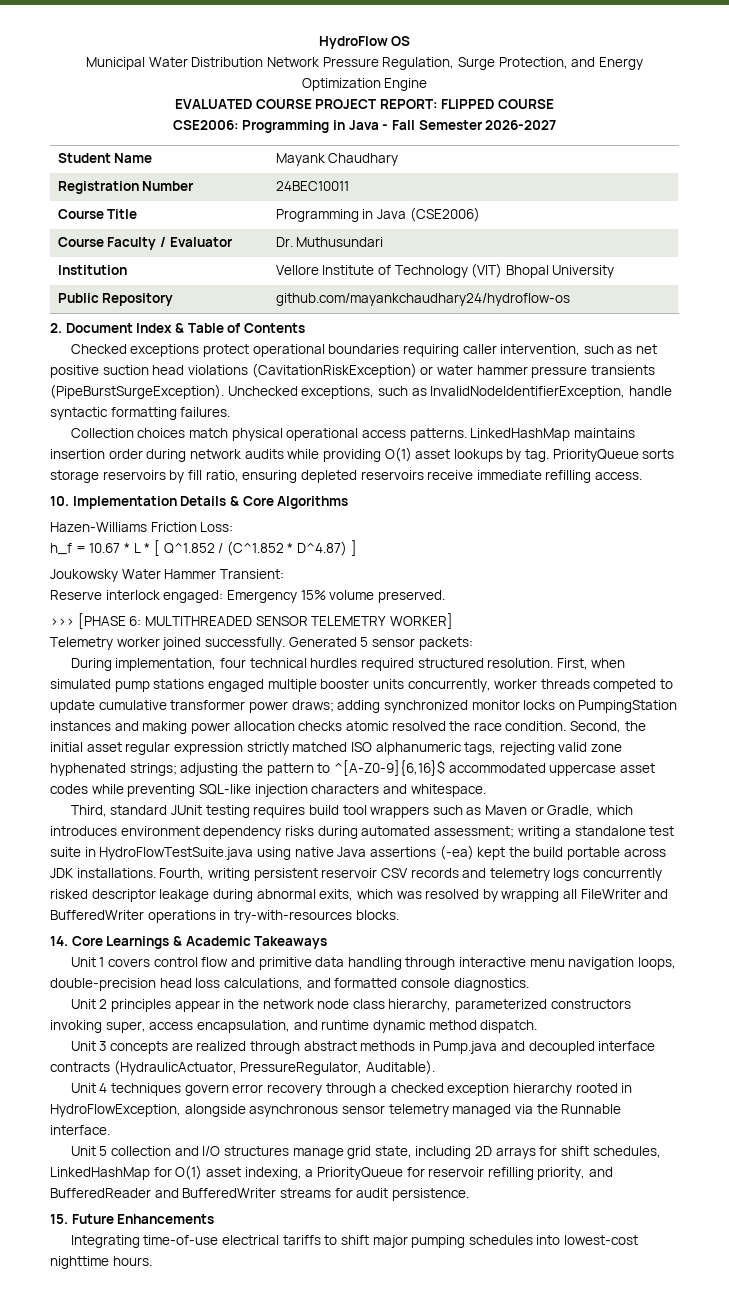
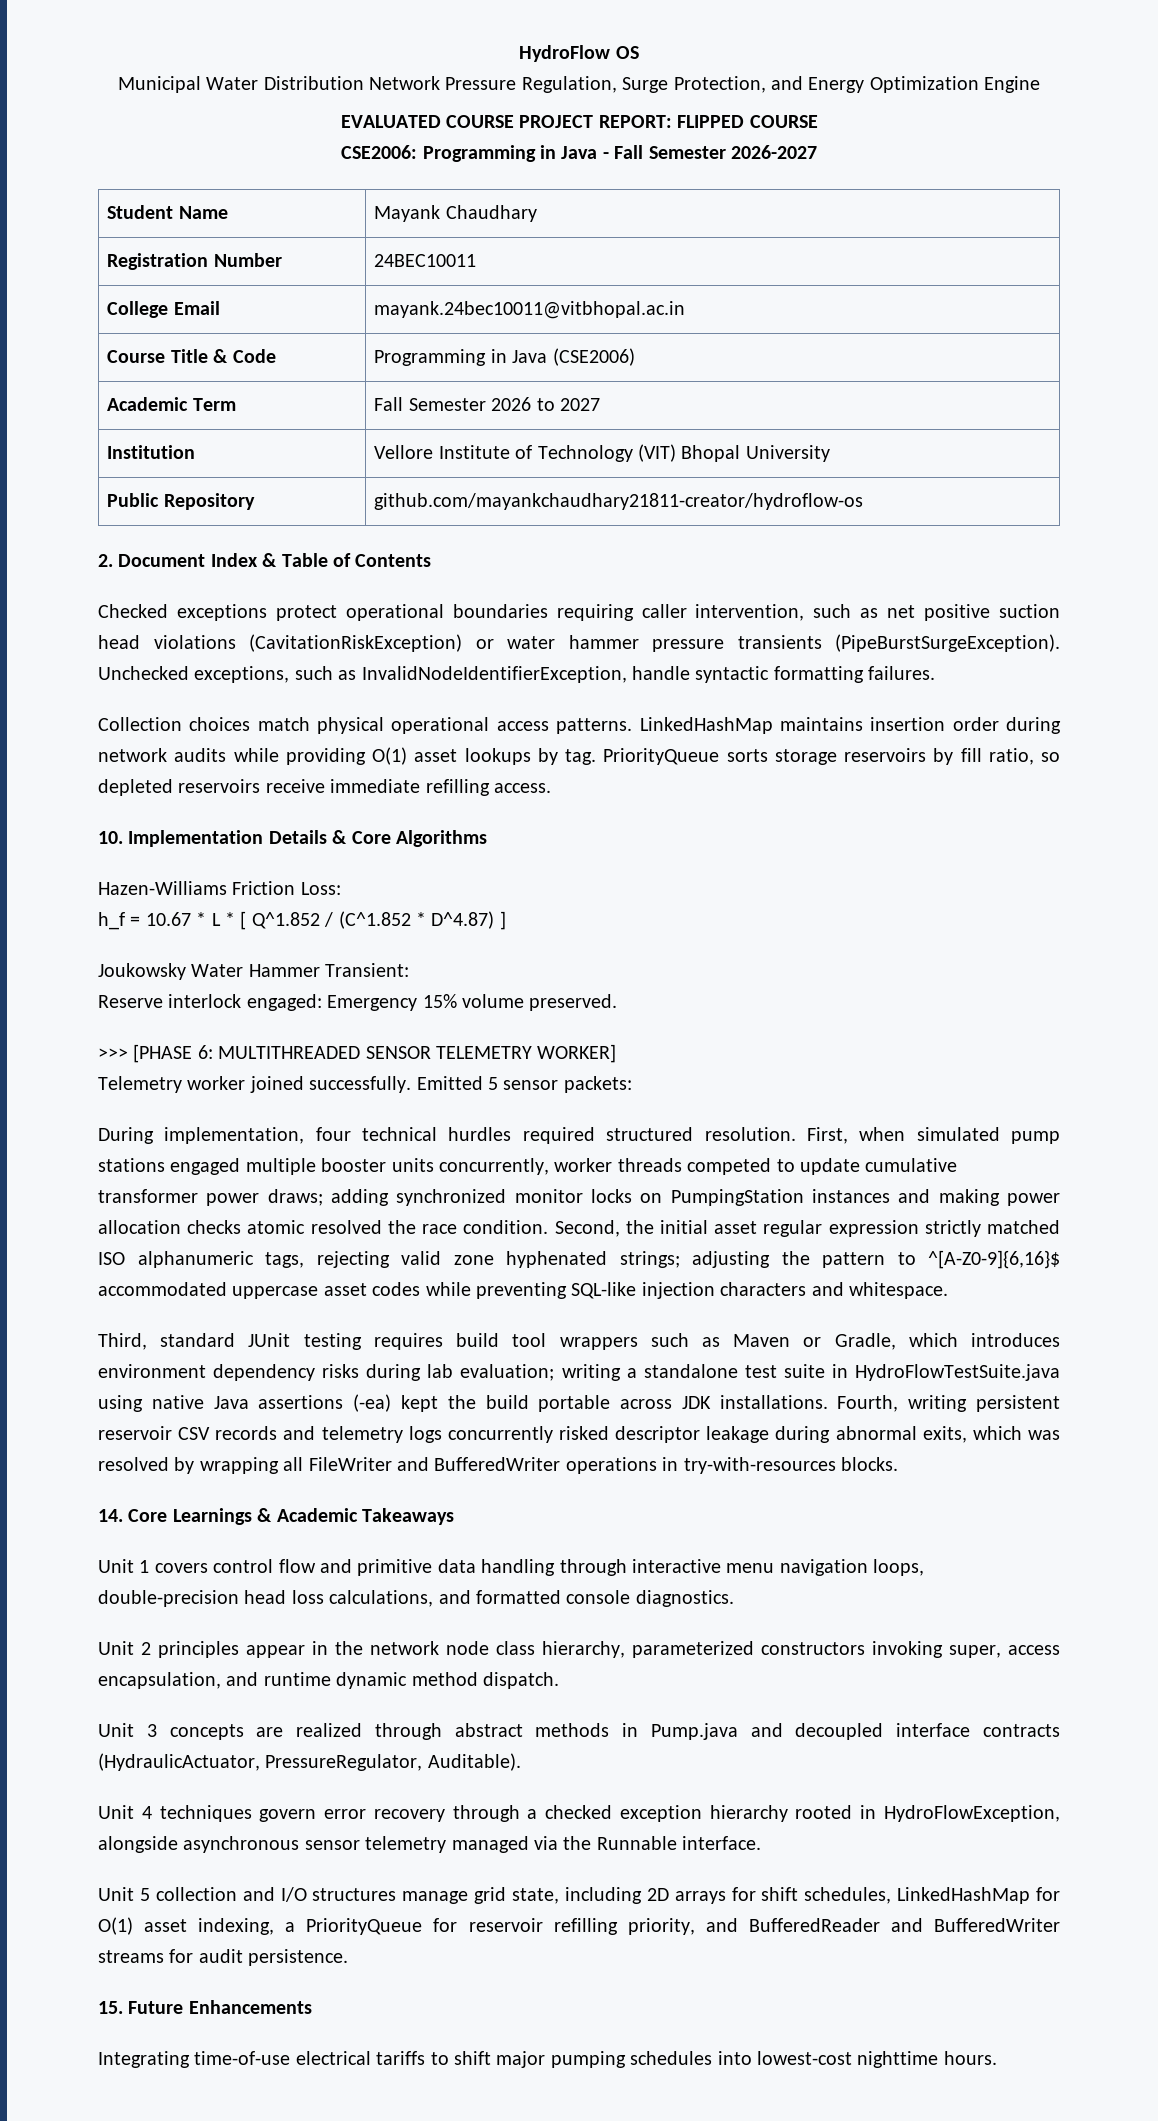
+ College Email | mayank.24bec10011@vitbhopal.ac.in
- Course Title | Programming in Java (CSE2006)
+ Course Title & Code | Programming in Java (CSE2006)
- Course Faculty / Evaluator | Dr. Muthusundari
+ Academic Term | Fall Semester 2026 to 2027
- Public Repository | github.com/mayankchaudhary24/hydroflow-os
+ Public Repository | github.com/mayankchaudhary21811-creator/hydroflow-os
- PriorityQueue sorts storage reservoirs by fill ratio, ensuring depleted reservoirs receive immediate refilling access.
+ PriorityQueue sorts storage reservoirs by fill ratio, so depleted reservoirs receive immediate refilling access.
- Generated 5 sensor packets:
+ Emitted 5 sensor packets:
- Third, standard JUnit testing requires build tool wrappers such as Maven or Gradle, which introduces environment dependency risks during automated assessment; writing a standalone test suite in HydroFlowTestSuite.java using native Java assertions (-ea) kept the build portable across JDK installations.
+ Third, standard JUnit testing requires build tool wrappers such as Maven or Gradle, which introduces environment dependency risks during lab evaluation; writing a standalone test suite in HydroFlowTestSuite.java using native Java assertions (-ea) kept the build portable across JDK installations.

